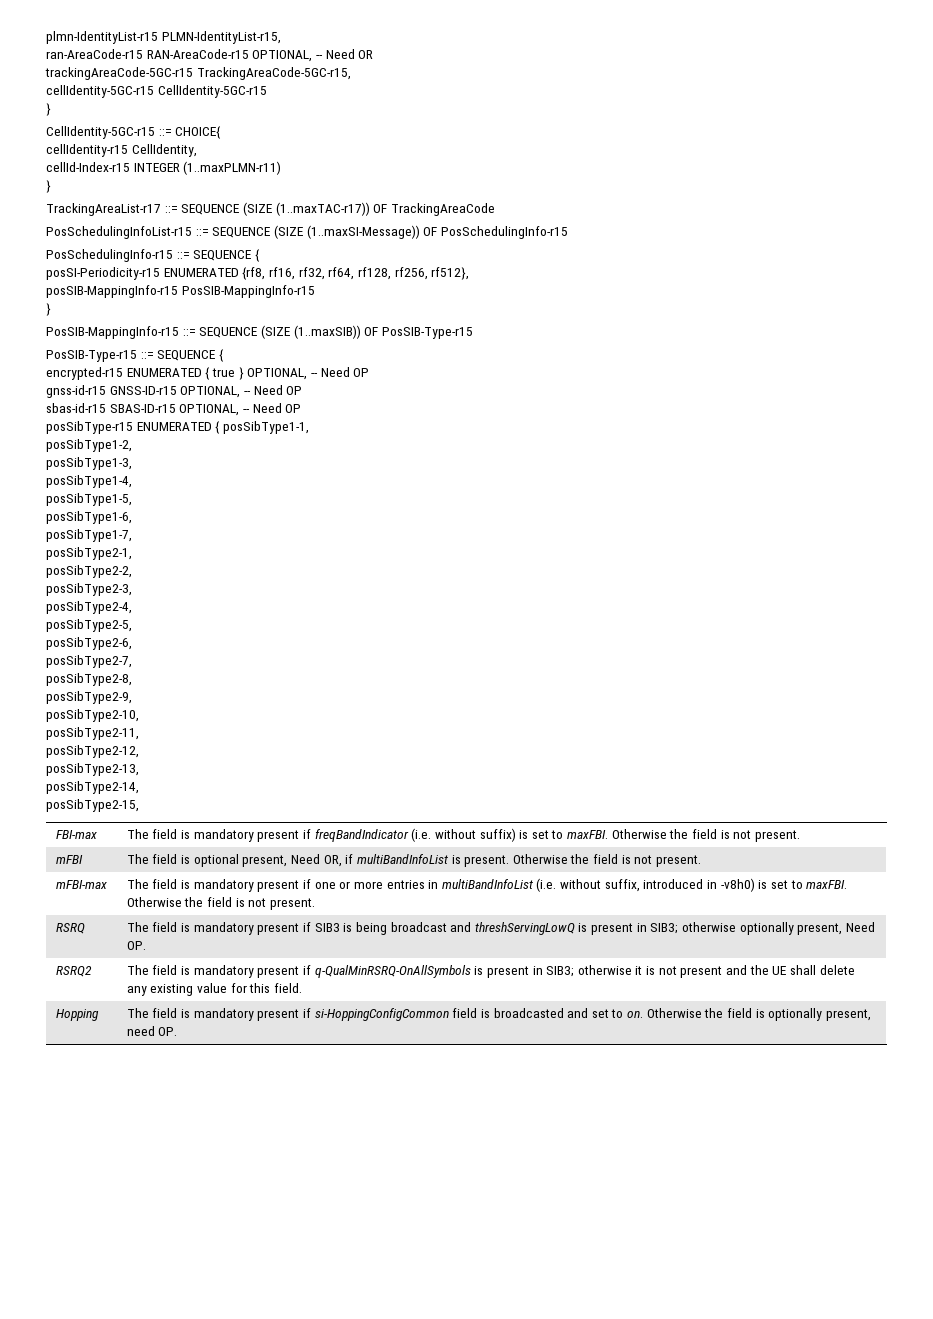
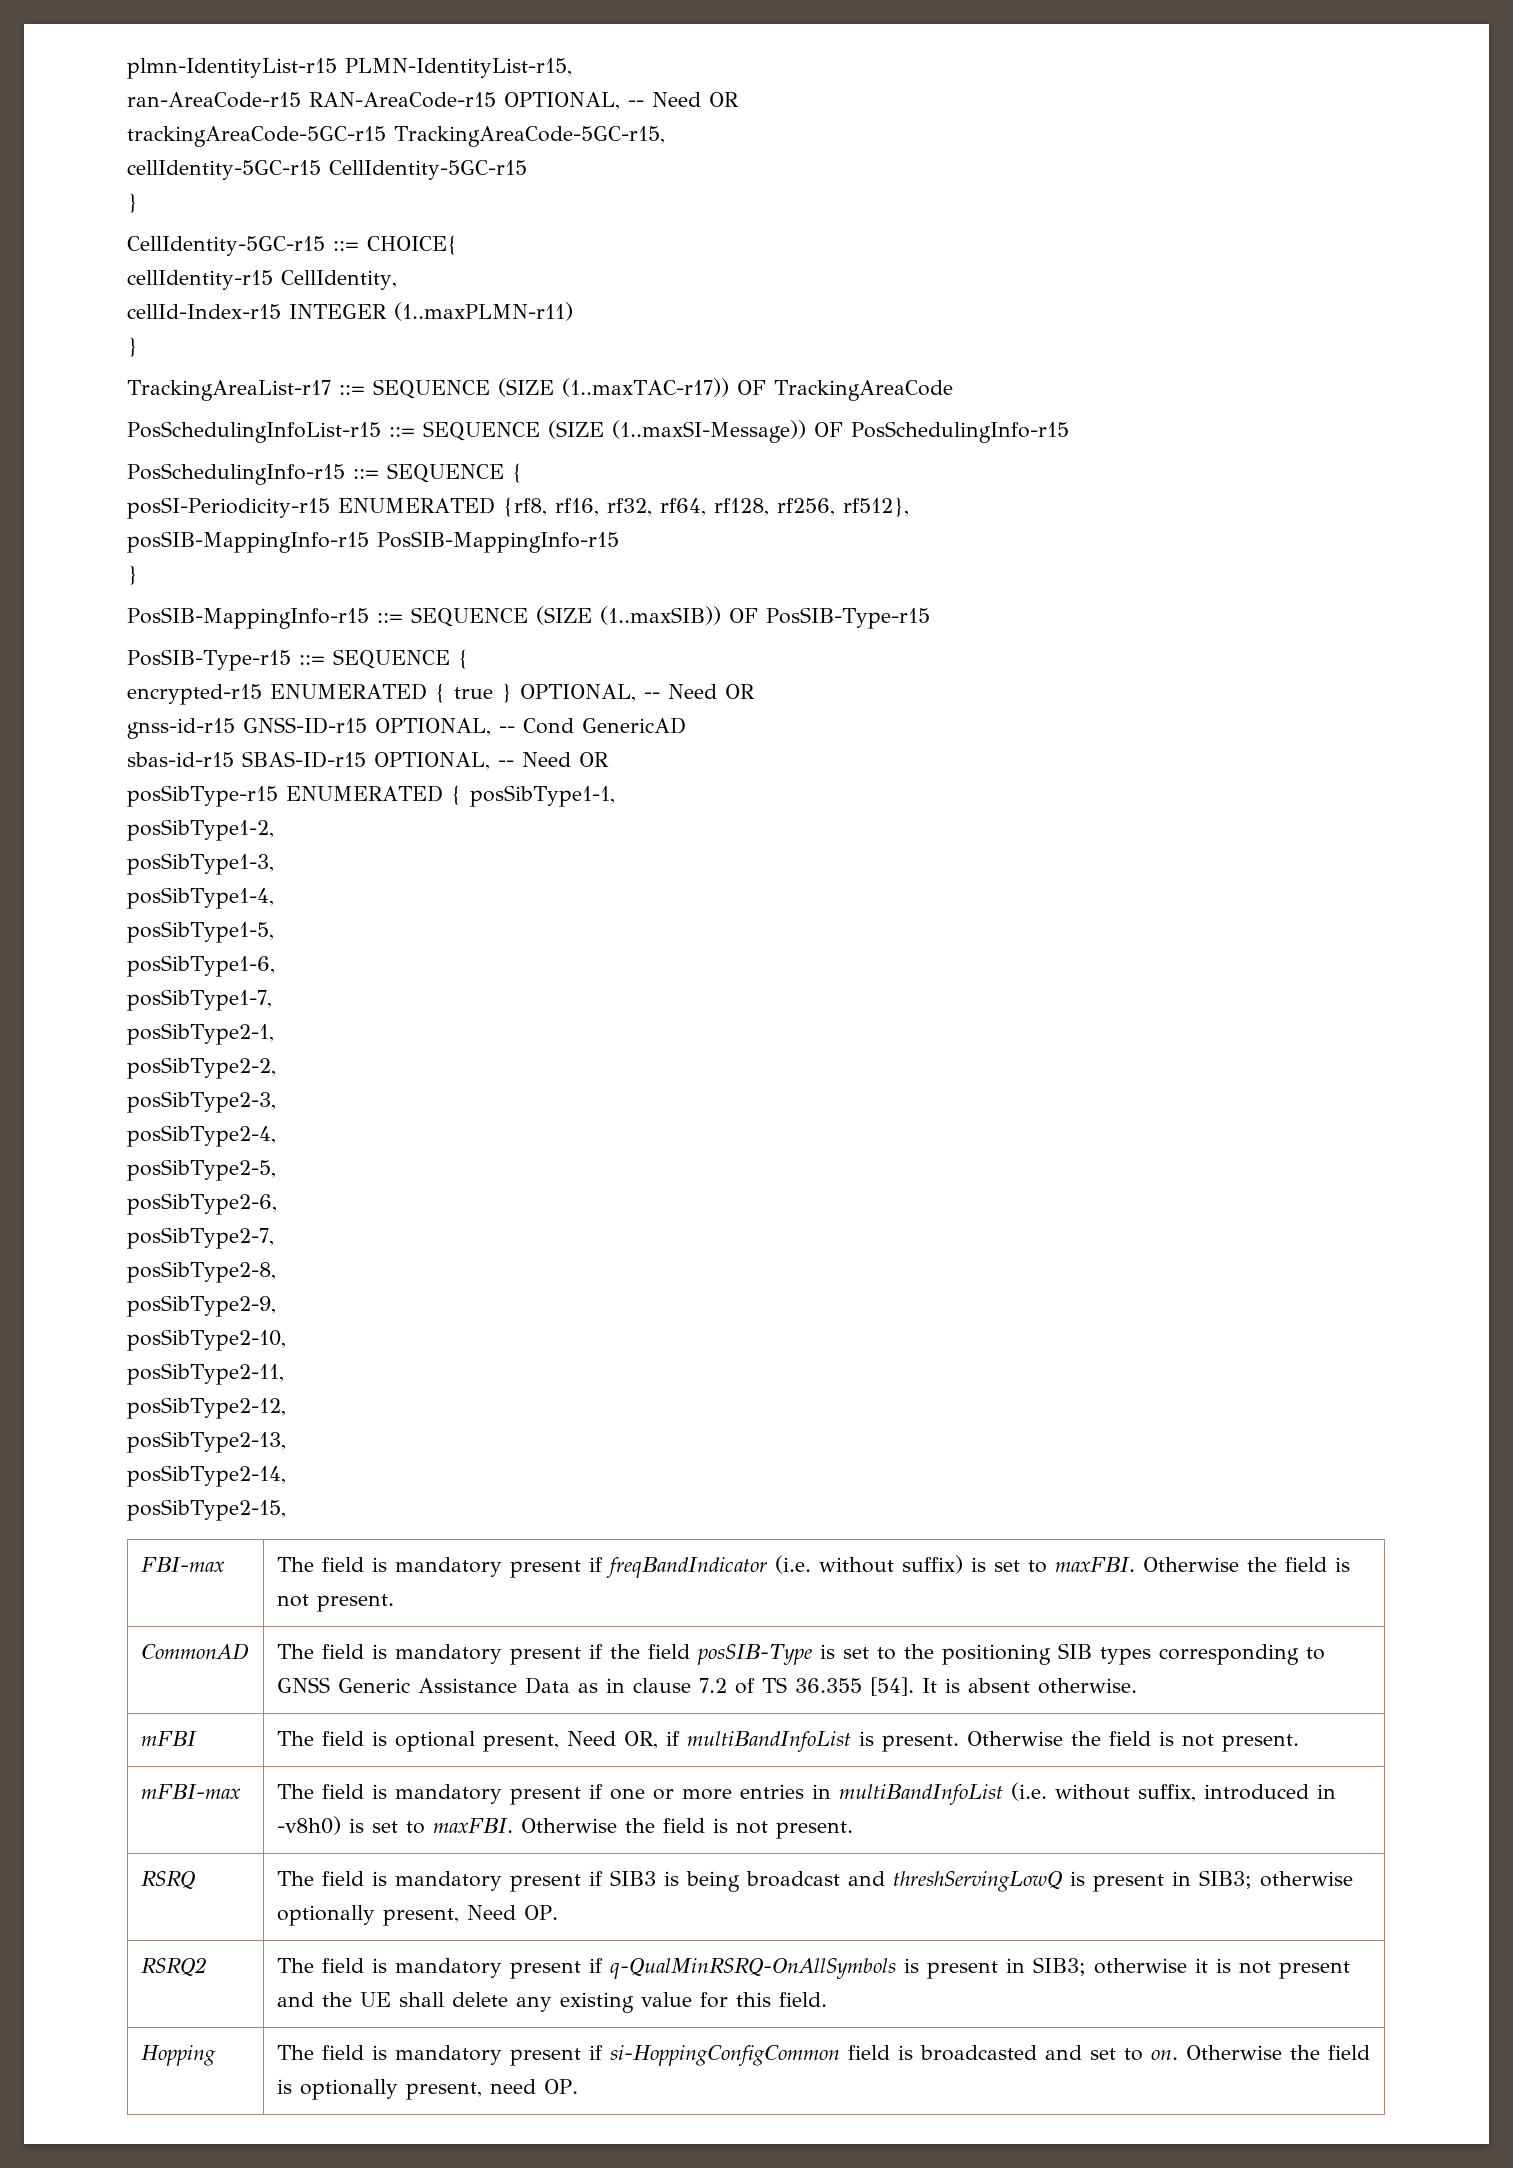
- encrypted-r15 ENUMERATED { true } OPTIONAL, -- Need OP
+ encrypted-r15 ENUMERATED { true } OPTIONAL, -- Need OR
- gnss-id-r15 GNSS-ID-r15 OPTIONAL, -- Need OP
+ gnss-id-r15 GNSS-ID-r15 OPTIONAL, -- Cond GenericAD
- sbas-id-r15 SBAS-ID-r15 OPTIONAL, -- Need OP
+ sbas-id-r15 SBAS-ID-r15 OPTIONAL, -- Need OR
+ CommonAD | The field is mandatory present if the field posSIB-Type is set to the positioning SIB types corresponding to GNSS Generic Assistance Data as in clause 7.2 of TS 36.355 [54]. It is absent otherwise.

